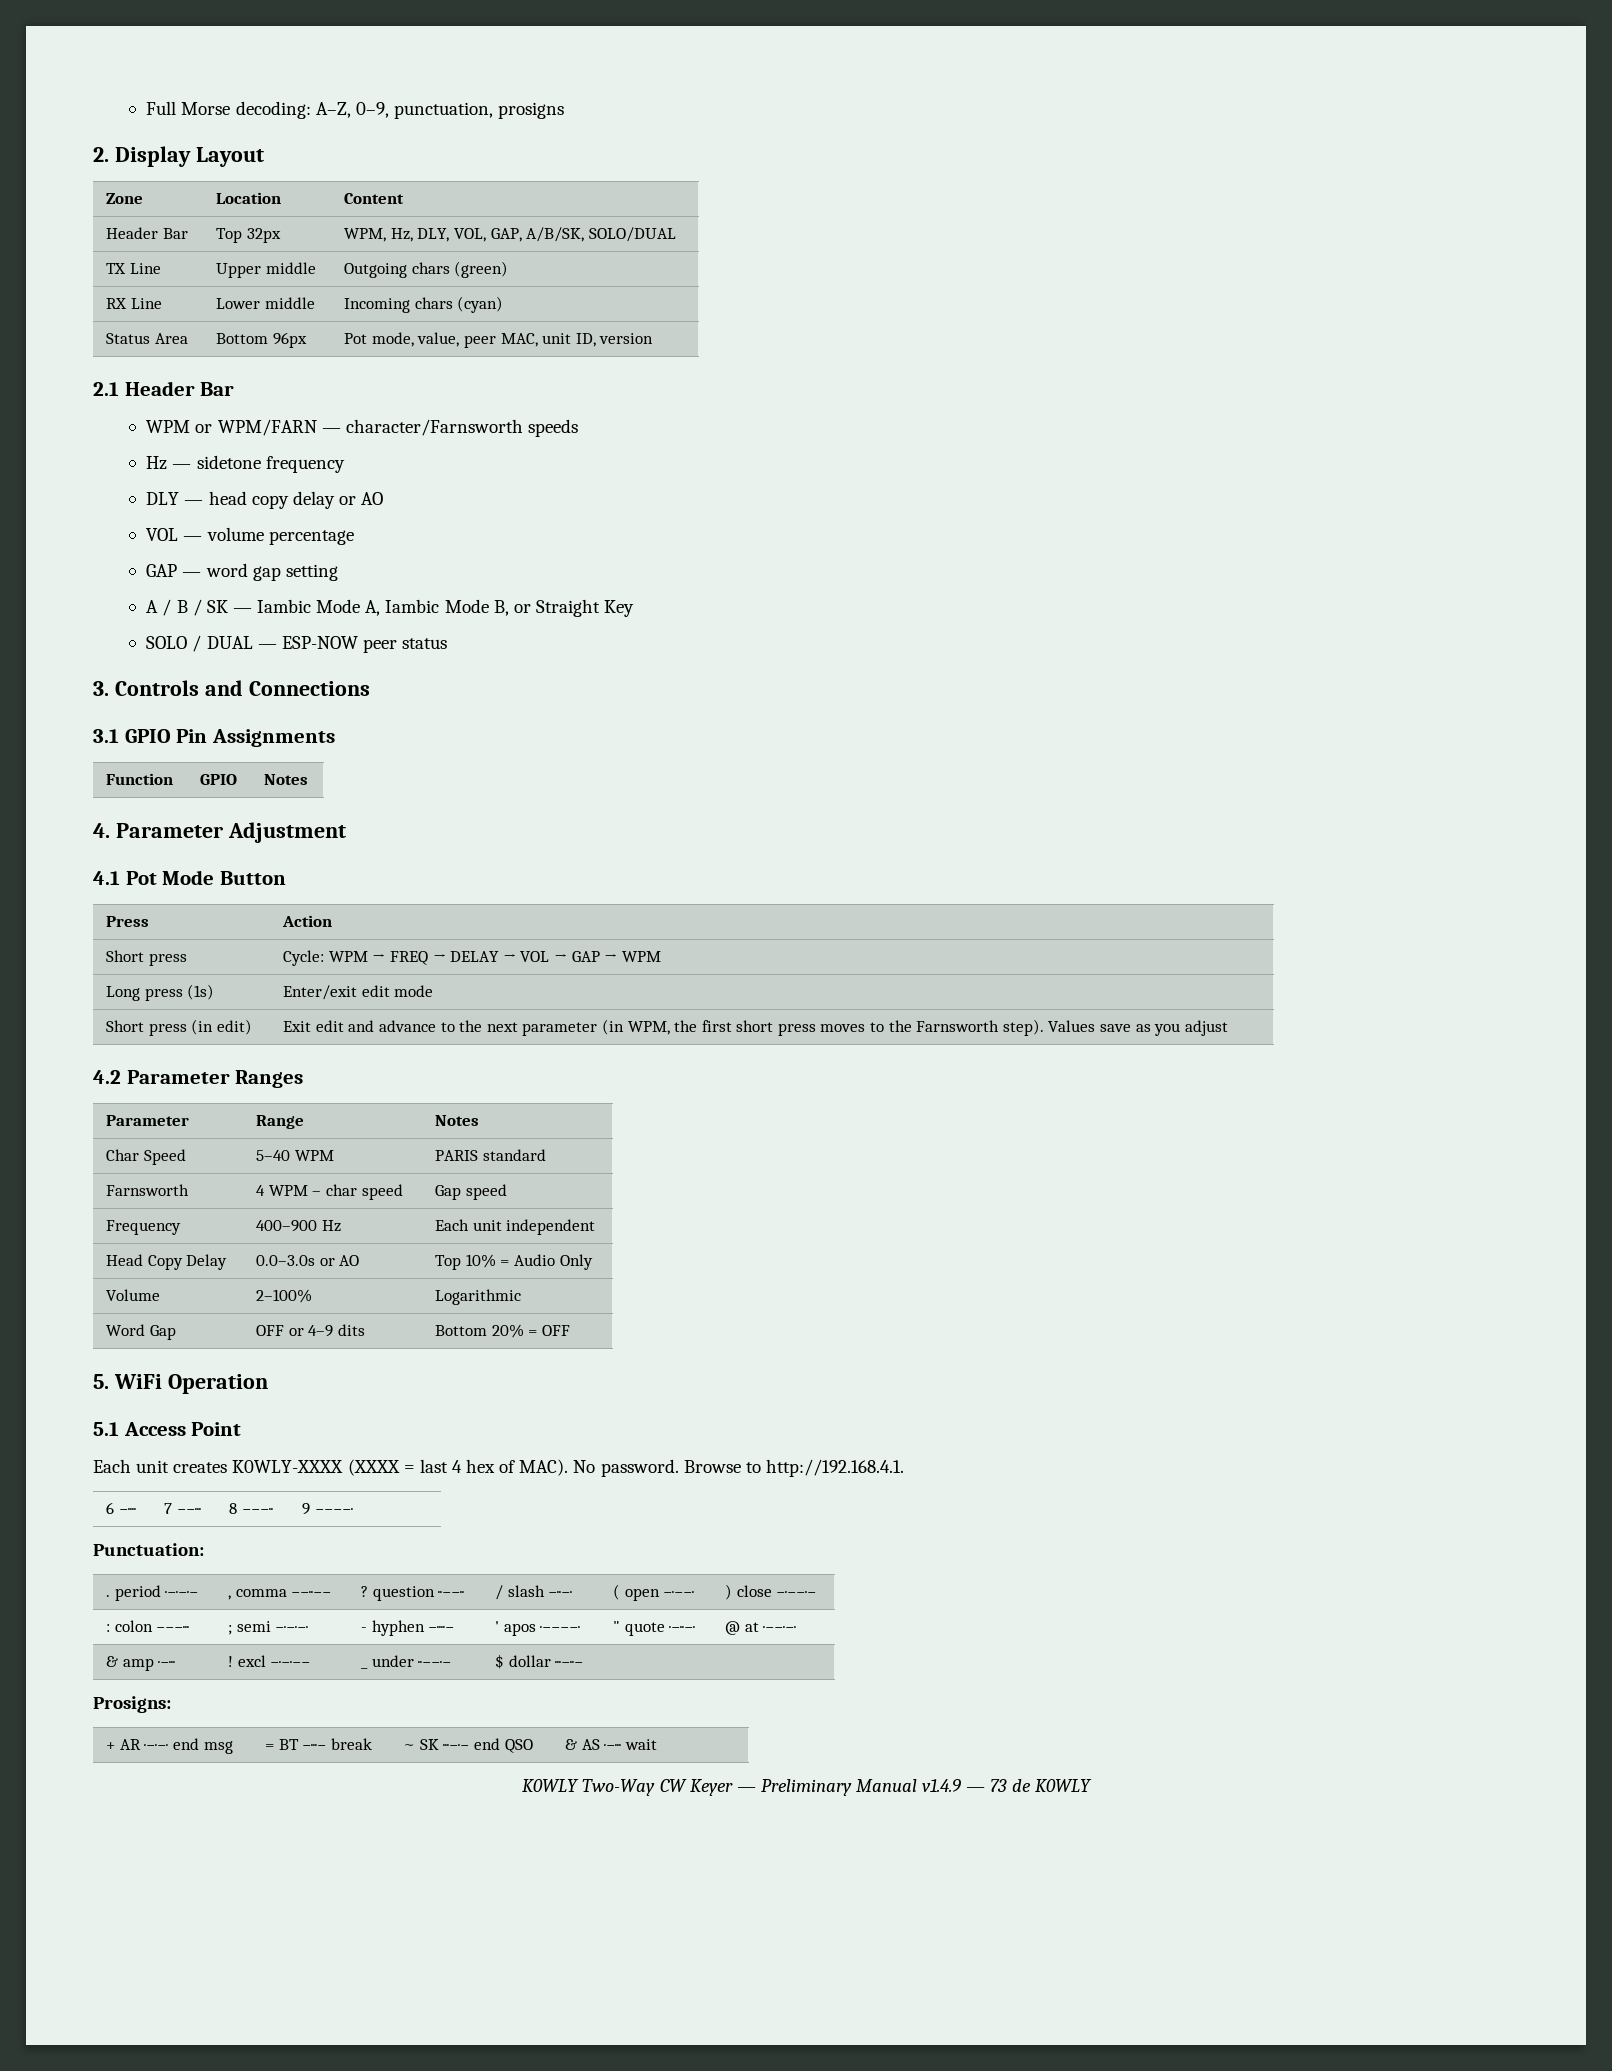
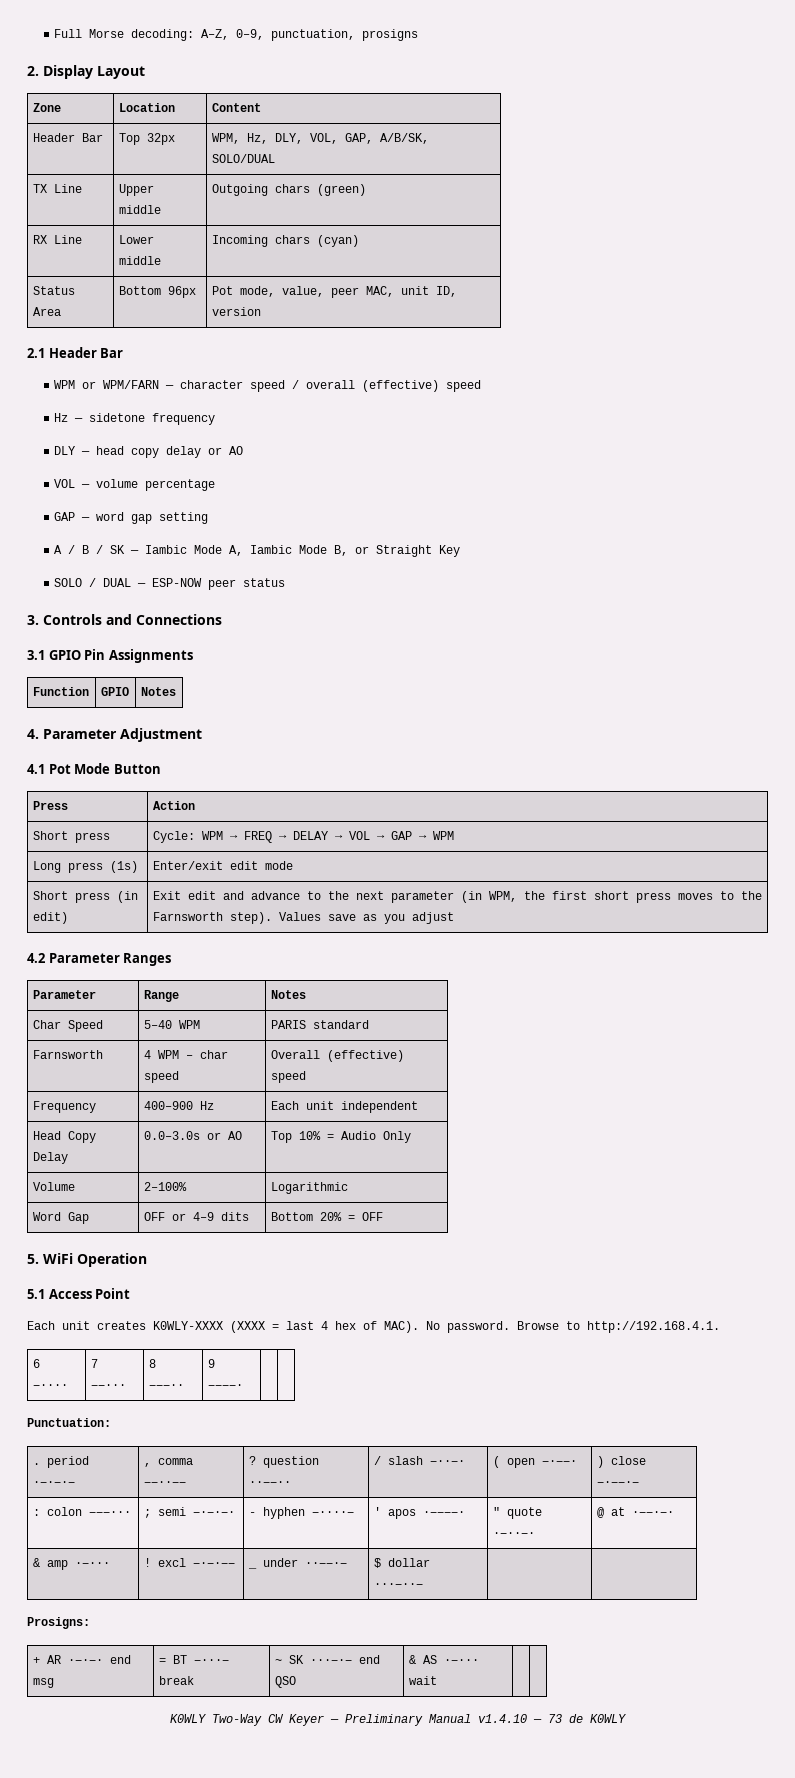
- WPM or WPM/FARN — character/Farnsworth speeds
+ WPM or WPM/FARN — character speed / overall (effective) speed
- Farnsworth | 4 WPM – char speed | Gap speed
+ Farnsworth | 4 WPM – char speed | Overall (effective) speed
- K0WLY Two-Way CW Keyer — Preliminary Manual v1.4.9 — 73 de K0WLY
+ K0WLY Two-Way CW Keyer — Preliminary Manual v1.4.10 — 73 de K0WLY

